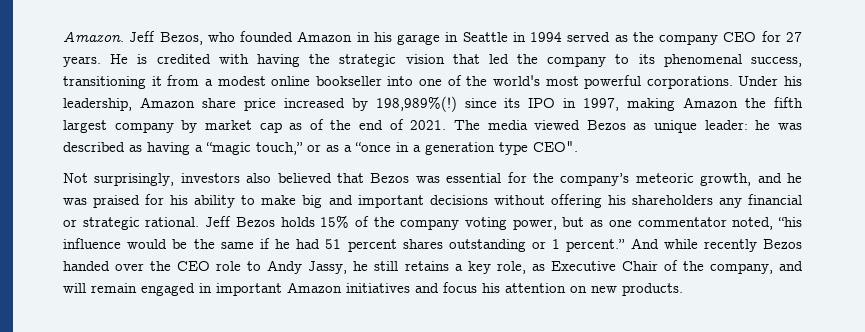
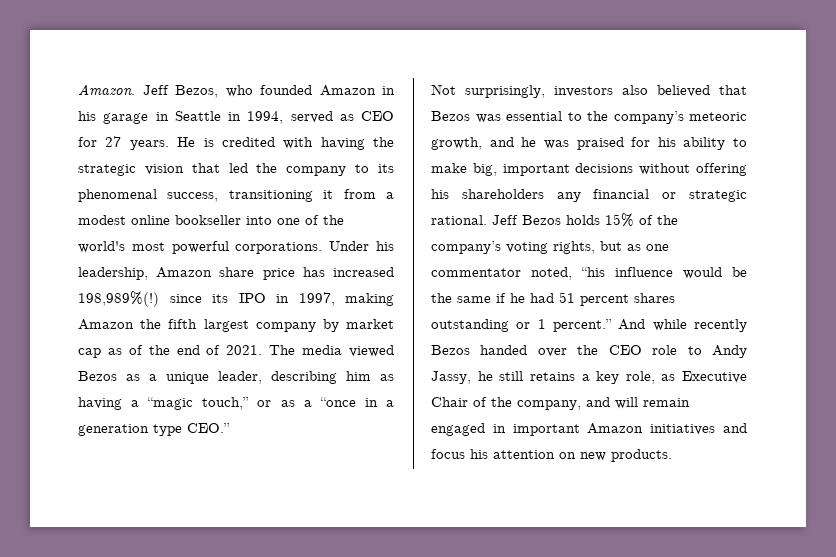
- Jeff Bezos, who founded Amazon in his garage in Seattle in 1994 served as the company CEO for 27 years.
+ Jeff Bezos, who founded Amazon in his garage in Seattle in 1994, served as CEO for 27 years.
- Under his leadership, Amazon share price increased by 198,989%(!) since its IPO in 1997, making Amazon the fifth largest company by market cap as of the end of 2021.
+ Under his leadership, Amazon share price has increased 198,989%(!) since its IPO in 1997, making Amazon the fifth largest company by market cap as of the end of 2021.
- The media viewed Bezos as unique leader: he was described as having a “magic touch,” or as a “once in a generation type CEO".
+ The media viewed Bezos as a unique leader, describing him as having a “magic touch,” or as a “once in a generation type CEO.”
- Not surprisingly, investors also believed that Bezos was essential for the company’s meteoric growth, and he was praised for his ability to make big and important decisions without offering his shareholders any financial or strategic rational.
+ Not surprisingly, investors also believed that Bezos was essential to the company’s meteoric growth, and he was praised for his ability to make big, important decisions without offering his shareholders any financial or strategic rational.
- Jeff Bezos holds 15% of the company voting power, but as one commentator noted, “his influence would be the same if he had 51 percent shares outstanding or 1 percent.”
+ Jeff Bezos holds 15% of the company’s voting rights, but as one commentator noted, “his influence would be the same if he had 51 percent shares outstanding or 1 percent.”

